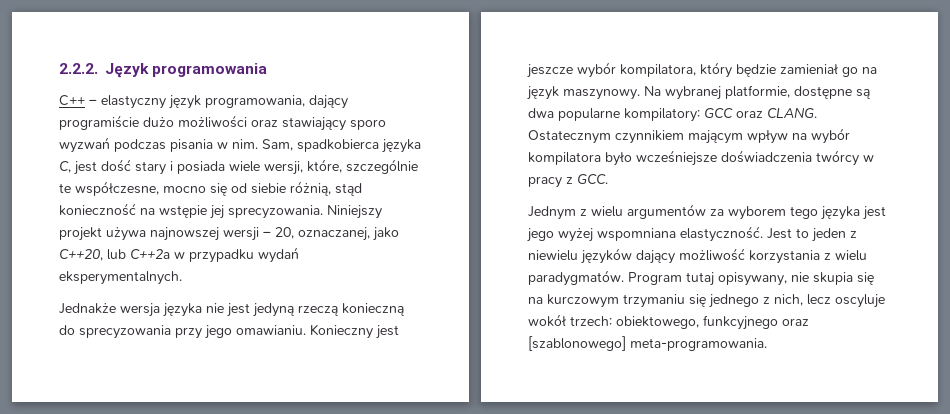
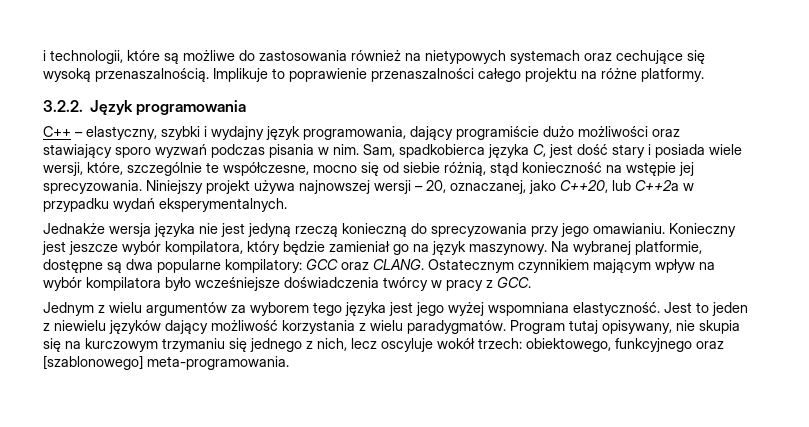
- 2.2.2. Język programowania
+ i technologii, które są możliwe do zastosowania również na nietypowych systemach oraz cechujące się wysoką przenaszalnością. Implikuje to poprawienie przenaszalności całego projektu na różne platformy.
+ 3.2.2. Język programowania
- C++ – elastyczny język programowania, dający programiście dużo możliwości oraz stawiający sporo wyzwań podczas pisania w nim.
+ C++ – elastyczny, szybki i wydajny język programowania, dający programiście dużo możliwości oraz stawiający sporo wyzwań podczas pisania w nim.

